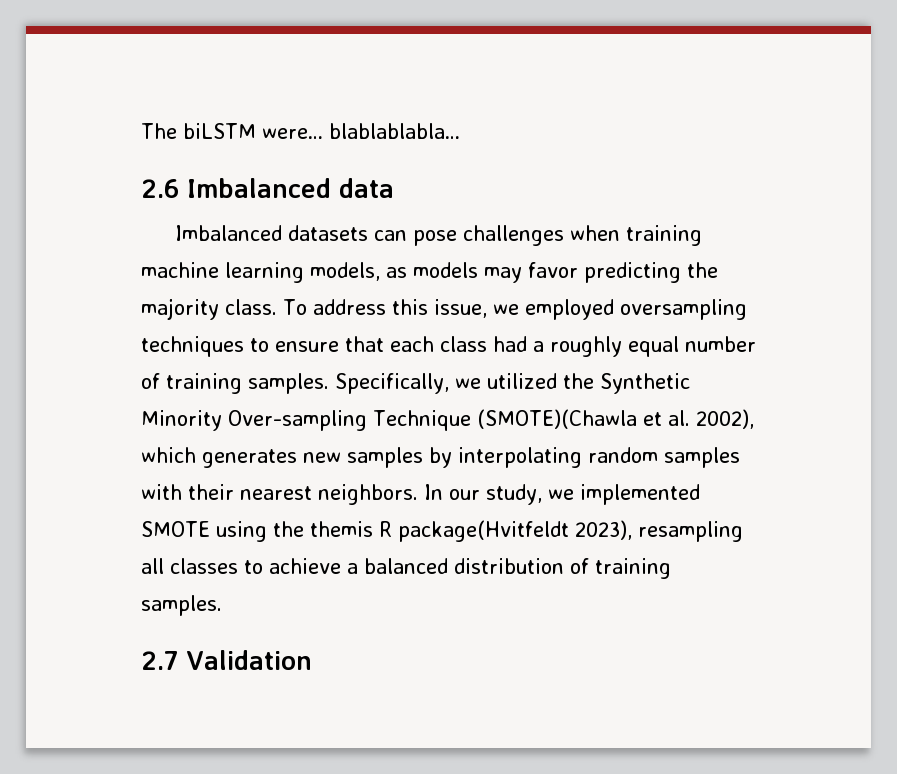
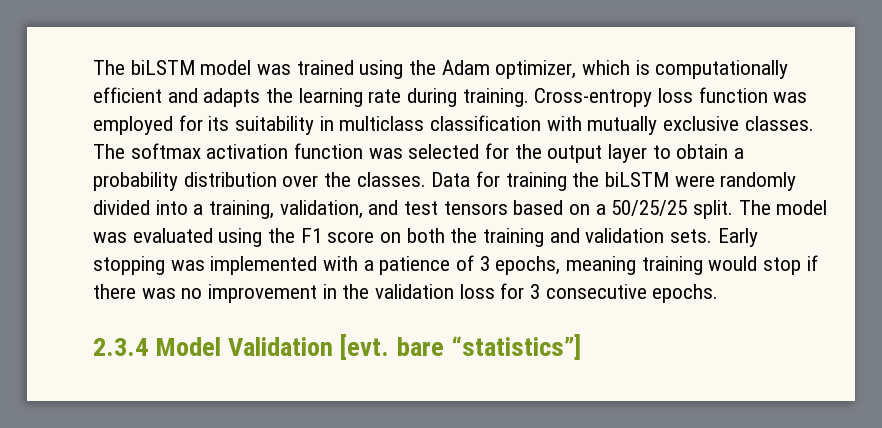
- The biLSTM were… blablablabla…
- 2.6 Imbalanced data
- Imbalanced datasets can pose challenges when training machine learning models, as models may favor predicting the majority class. To address this issue, we employed oversampling techniques to ensure that each class had a roughly equal number of training samples. Specifically, we utilized the Synthetic Minority Over-sampling Technique (SMOTE)(Chawla et al. 2002), which generates new samples by interpolating random samples with their nearest neighbors. In our study, we implemented SMOTE using the themis R package(Hvitfeldt 2023), resampling all classes to achieve a balanced distribution of training samples.
- 2.7 Validation
+ The biLSTM model was trained using the Adam optimizer, which is computationally efficient and adapts the learning rate during training. Cross-entropy loss function was employed for its suitability in multiclass classification with mutually exclusive classes. The softmax activation function was selected for the output layer to obtain a probability distribution over the classes. Data for training the biLSTM were randomly divided into a training, validation, and test tensors based on a 50/25/25 split. The model was evaluated using the F1 score on both the training and validation sets. Early stopping was implemented with a patience of 3 epochs, meaning training would stop if there was no improvement in the validation loss for 3 consecutive epochs.
+ 2.3.4 Model Validation [evt. bare “statistics”]

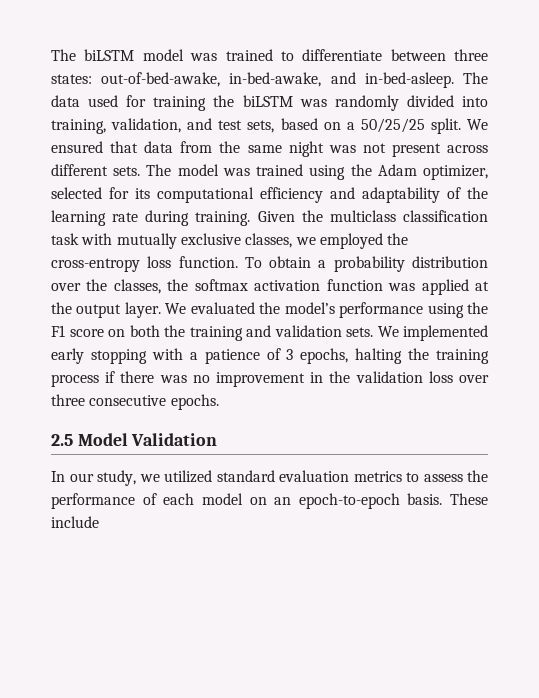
- The biLSTM model was trained using the Adam optimizer, which is computationally efficient and adapts the learning rate during training.
+ The biLSTM model was trained to differentiate between three states: out-of-bed-awake, in-bed-awake, and in-bed-asleep. The data used for training the biLSTM was randomly divided into training, validation, and test sets, based on a 50/25/25 split. We ensured that data from the same night was not present across different sets. The model was trained using the Adam optimizer, selected for its computational efficiency and adaptability of the learning rate during training.
- Cross-entropy loss function was employed for its suitability in multiclass classification with mutually exclusive classes. The softmax activation function was selected for the output layer to obtain a probability distribution over the classes. Data for training the biLSTM were randomly divided into a training, validation, and test tensors based on a 50/25/25 split. The model was evaluated using the F1 score on both the training and validation sets.
+ Given the multiclass classification task with mutually exclusive classes, we employed the cross-entropy loss function. To obtain a probability distribution over the classes, the softmax activation function was applied at the output layer. We evaluated the model’s performance using the F1 score on both the training and validation sets.
- Early stopping was implemented with a patience of 3 epochs, meaning training would stop if there was no improvement in the validation loss for 3 consecutive epochs.
+ We implemented early stopping with a patience of 3 epochs, halting the training process if there was no improvement in the validation loss over three consecutive epochs.
- 2.3.4 Model Validation [evt. bare “statistics”]
+ 2.5 Model Validation
+ In our study, we utilized standard evaluation metrics to assess the performance of each model on an epoch-to-epoch basis. These include

